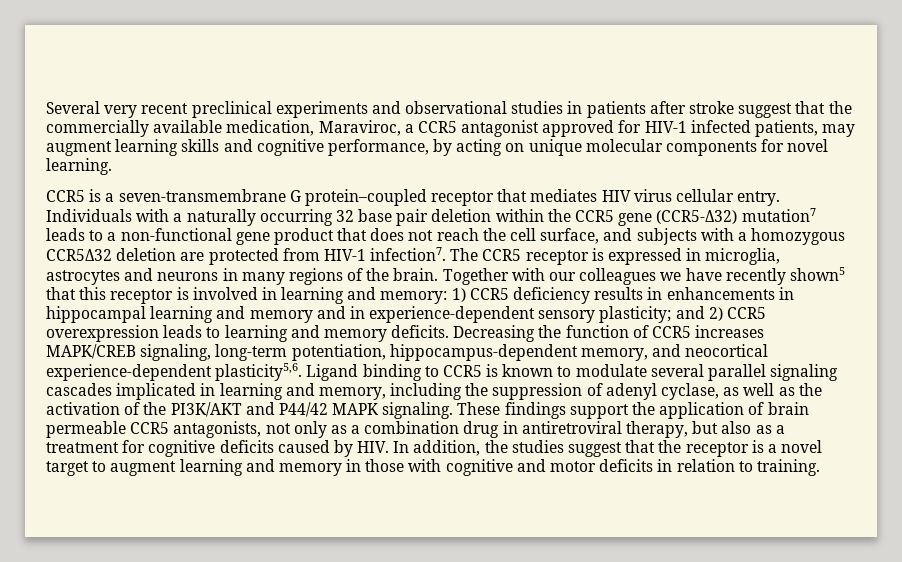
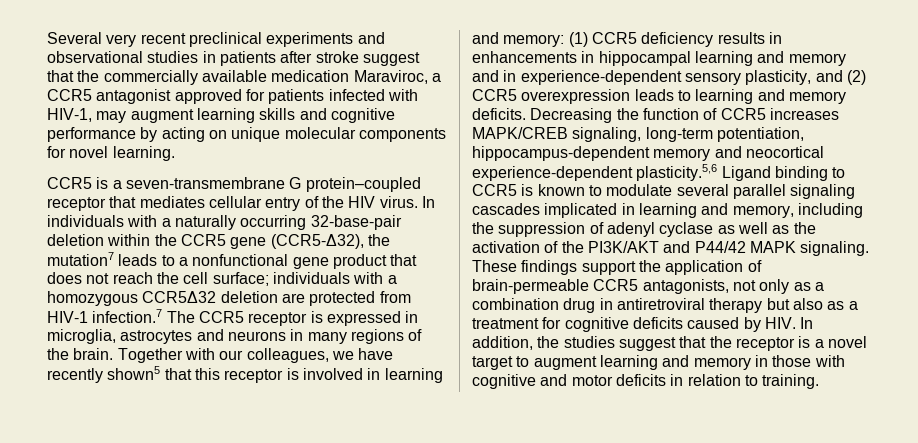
- Several very recent preclinical experiments and observational studies in patients after stroke suggest that the commercially available medication, Maraviroc, a CCR5 antagonist approved for HIV-1 infected patients, may augment learning skills and cognitive performance, by acting on unique molecular components for novel learning.
+ Several very recent preclinical experiments and observational studies in patients after stroke suggest that the commercially available medication Maraviroc, a CCR5 antagonist approved for patients infected with HIV-1, may augment learning skills and cognitive performance by acting on unique molecular components for novel learning.
- CCR5 is a seven-transmembrane G protein–coupled receptor that mediates HIV virus cellular entry. Individuals with a naturally occurring 32 base pair deletion within the CCR5 gene (CCR5-Δ32) mutation7 leads to a non-functional gene product that does not reach the cell surface, and subjects with a homozygous CCR5Δ32 deletion are protected from HIV-1 infection7. The CCR5 receptor is expressed in microglia, astrocytes and neurons in many regions of the brain.
+ CCR5 is a seven-transmembrane G protein–coupled receptor that mediates cellular entry of the HIV virus. In individuals with a naturally occurring 32-base-pair deletion within the CCR5 gene (CCR5-Δ32), the mutation7 leads to a nonfunctional gene product that does not reach the cell surface; individuals with a homozygous CCR5Δ32 deletion are protected from HIV-1 infection.7 The CCR5 receptor is expressed in microglia, astrocytes and neurons in many regions of the brain.
- Together with our colleagues we have recently shown5 that this receptor is involved in learning and memory: 1) CCR5 deficiency results in enhancements in hippocampal learning and memory and in experience-dependent sensory plasticity; and 2) CCR5 overexpression leads to learning and memory deficits.
+ Together with our colleagues, we have recently shown5 that this receptor is involved in learning and memory: (1) CCR5 deficiency results in enhancements in hippocampal learning and memory and in experience-dependent sensory plasticity, and (2) CCR5 overexpression leads to learning and memory deficits.
- Decreasing the function of CCR5 increases MAPK/CREB signaling, long-term potentiation, hippocampus-dependent memory, and neocortical experience-dependent plasticity5,6. Ligand binding to CCR5 is known to modulate several parallel signaling cascades implicated in learning and memory, including the suppression of adenyl cyclase, as well as the activation of the PI3K/AKT and P44/42 MAPK signaling.
+ Decreasing the function of CCR5 increases MAPK/CREB signaling, long-term potentiation, hippocampus-dependent memory and neocortical experience-dependent plasticity.5,6 Ligand binding to CCR5 is known to modulate several parallel signaling cascades implicated in learning and memory, including the suppression of adenyl cyclase as well as the activation of the PI3K/AKT and P44/42 MAPK signaling.
- These findings support the application of brain permeable CCR5 antagonists, not only as a combination drug in antiretroviral therapy, but also as a treatment for cognitive deficits caused by HIV. In addition, the studies suggest that the receptor is a novel target to augment learning and memory in those with cognitive and motor deficits in relation to training.
+ These findings support the application of brain-permeable CCR5 antagonists, not only as a combination drug in antiretroviral therapy but also as a treatment for cognitive deficits caused by HIV. In addition, the studies suggest that the receptor is a novel target to augment learning and memory in those with cognitive and motor deficits in relation to training.

